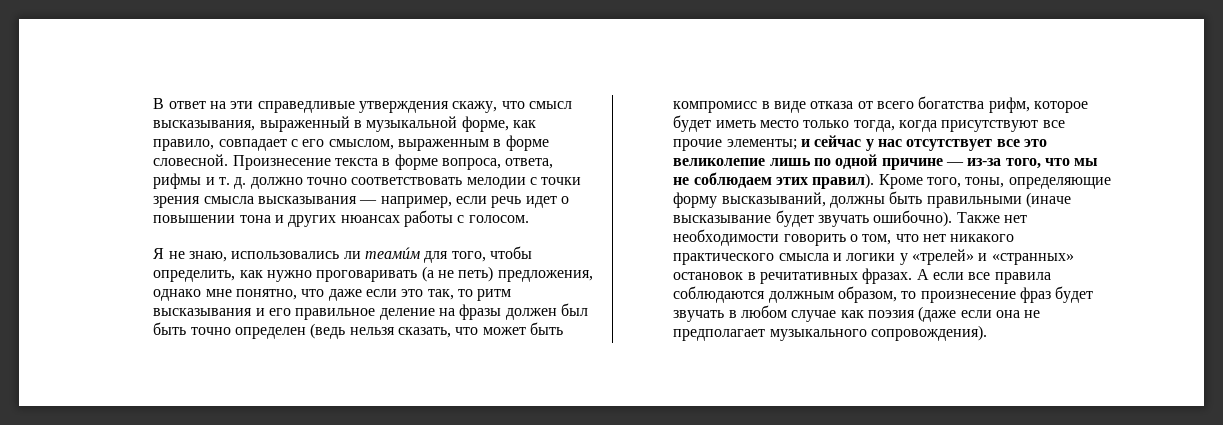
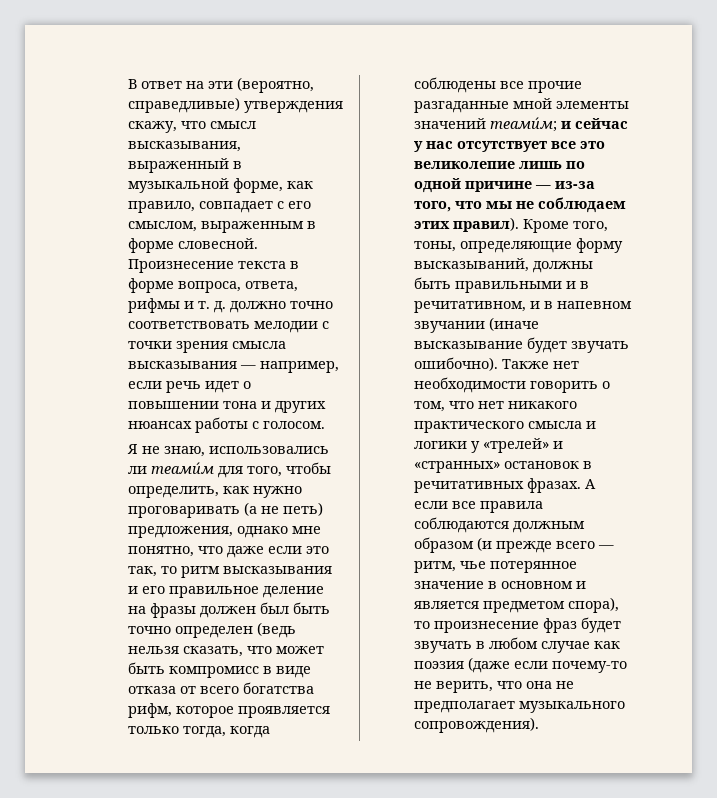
- В ответ на эти справедливые утверждения скажу, что смысл высказывания, выраженный в музыкальной форме, как правило, совпадает с его смыслом, выраженным в форме словесной.
+ В ответ на эти (вероятно, справедливые) утверждения скажу, что смысл высказывания, выраженный в музыкальной форме, как правило, совпадает с его смыслом, выраженным в форме словесной.
- Я не знаю, использовались ли теамúм для того, чтобы определить, как нужно проговаривать (а не петь) предложения, однако мне понятно, что даже если это так, то ритм высказывания и его правильное деление на фразы должен был быть точно определен (ведь нельзя сказать, что может быть компромисс в виде отказа от всего богатства рифм, которое будет иметь место только тогда, когда присутствуют все прочие элементы;
+ Я не знаю, использовались ли теамúм для того, чтобы определить, как нужно проговаривать (а не петь) предложения, однако мне понятно, что даже если это так, то ритм высказывания и его правильное деление на фразы должен был быть точно определен (ведь нельзя сказать, что может быть компромисс в виде отказа от всего богатства рифм, которое проявляется только тогда, когда соблюдены все прочие разгаданные мной элементы значений теамúм;
- Кроме того, тоны, определяющие форму высказываний, должны быть правильными (иначе высказывание будет звучать ошибочно).
+ Кроме того, тоны, определяющие форму высказываний, должны быть правильными и в речитативном, и в напевном звучании (иначе высказывание будет звучать ошибочно).
- А если все правила соблюдаются должным образом, то произнесение фраз будет звучать в любом случае как поэзия (даже если она не предполагает музыкального сопровождения).
+ А если все правила соблюдаются должным образом (и прежде всего — ритм, чье потерянное значение в основном и является предметом спора), то произнесение фраз будет звучать в любом случае как поэзия (даже если почему-то не верить, что она не предполагает музыкального сопровождения).

